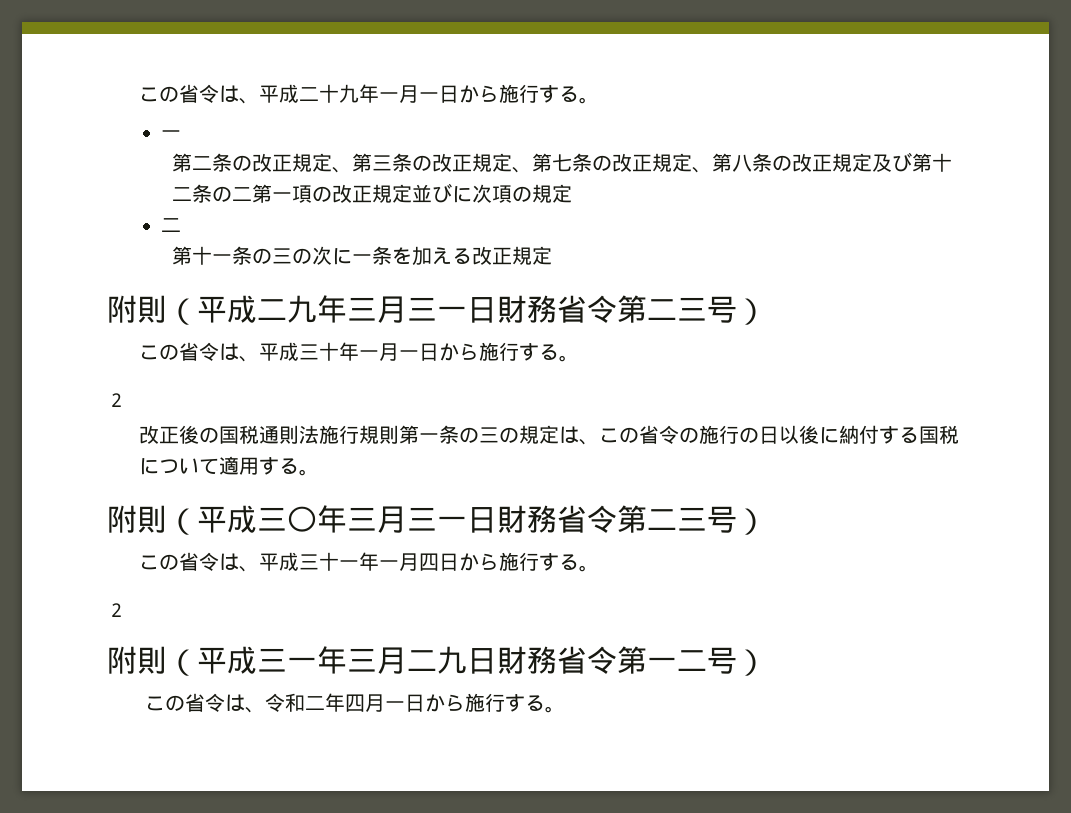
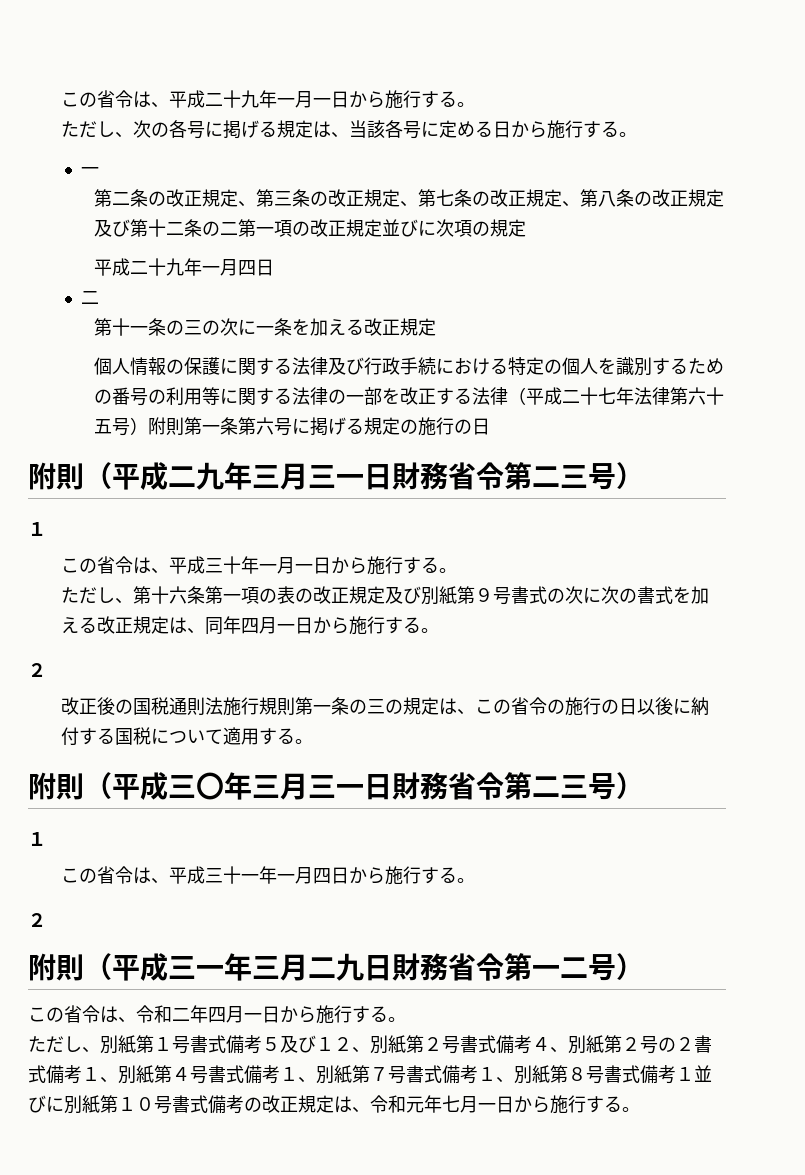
+ ただし、次の各号に掲げる規定は、当該各号に定める日から施行する。
+ 平成二十九年一月四日
+ 個人情報の保護に関する法律及び行政手続における特定の個人を識別するための番号の利用等に関する法律の一部を改正する法律（平成二十七年法律第六十五号）附則第一条第六号に掲げる規定の施行の日
  附則（平成二九年三月三一日財務省令第二三号）
+ １
+ ただし、第十六条第一項の表の改正規定及び別紙第９号書式の次に次の書式を加える改正規定は、同年四月一日から施行する。
  附則（平成三〇年三月三一日財務省令第二三号）
+ １
+ ただし、別紙第１号書式備考５及び１２、別紙第２号書式備考４、別紙第２号の２書式備考１、別紙第４号書式備考１、別紙第７号書式備考１、別紙第８号書式備考１並びに別紙第１０号書式備考の改正規定は、令和元年七月一日から施行する。

